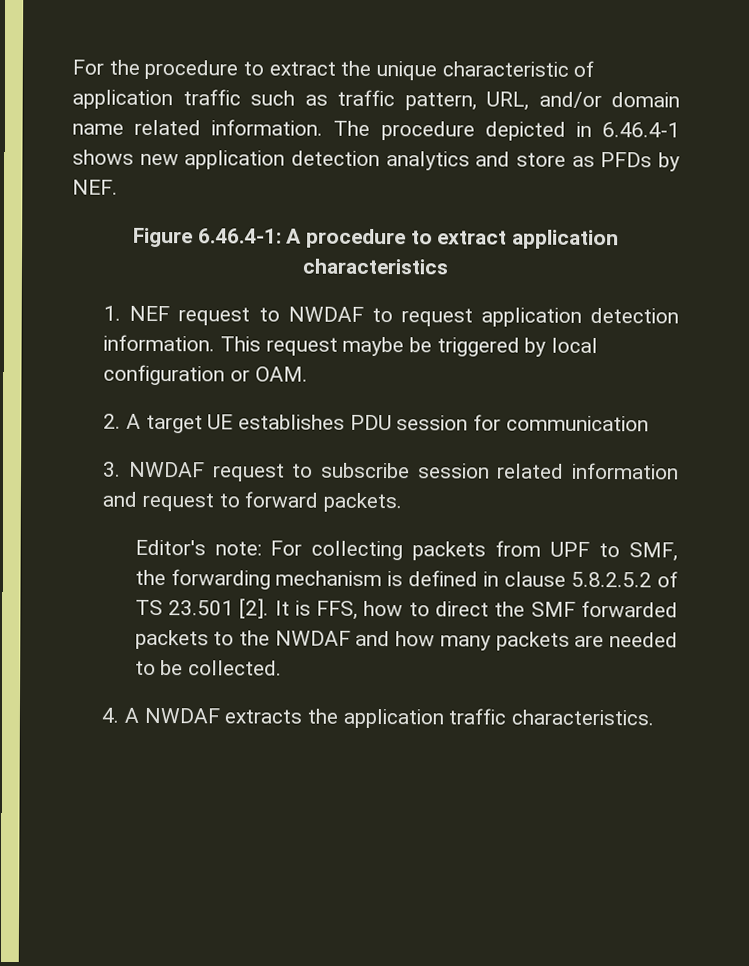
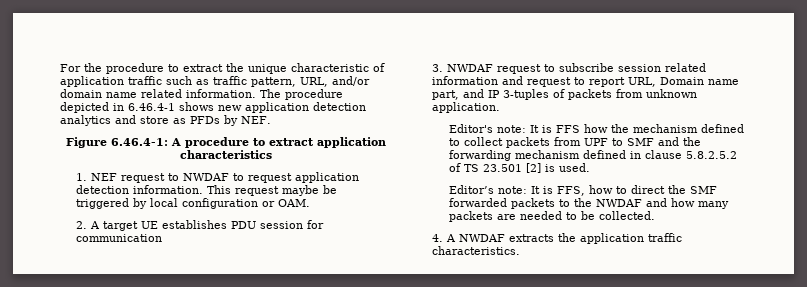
- 3. NWDAF request to subscribe session related information and request to forward packets.
- Editor's note: For collecting packets from UPF to SMF, the forwarding mechanism is defined in clause 5.8.2.5.2 of TS 23.501 [2]. It is FFS, how to direct the SMF forwarded packets to the NWDAF and how many packets are needed to be collected.
+ 3. NWDAF request to subscribe session related information and request to report URL, Domain name part, and IP 3-tuples of packets from unknown application.
+ Editor's note: It is FFS how the mechanism defined to collect packets from UPF to SMF and the forwarding mechanism defined in clause 5.8.2.5.2 of TS 23.501 [2] is used.
+ Editor’s note: It is FFS, how to direct the SMF forwarded packets to the NWDAF and how many packets are needed to be collected.

